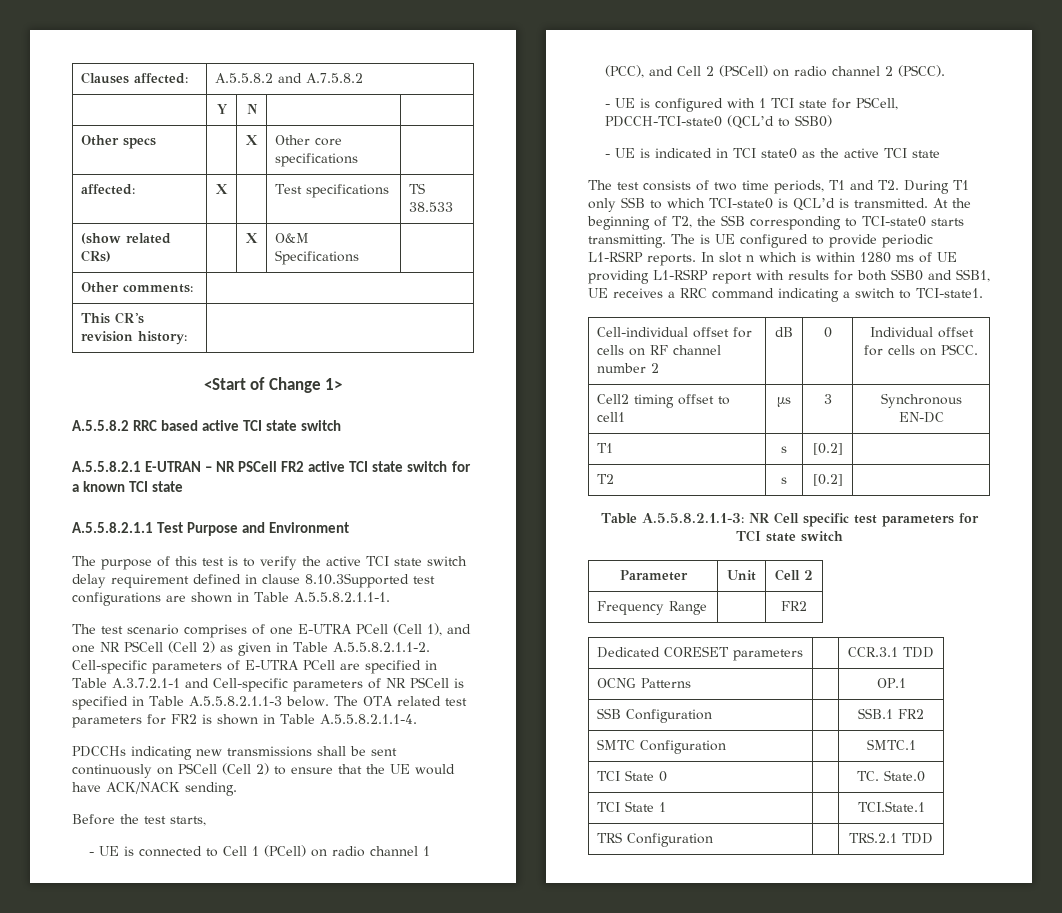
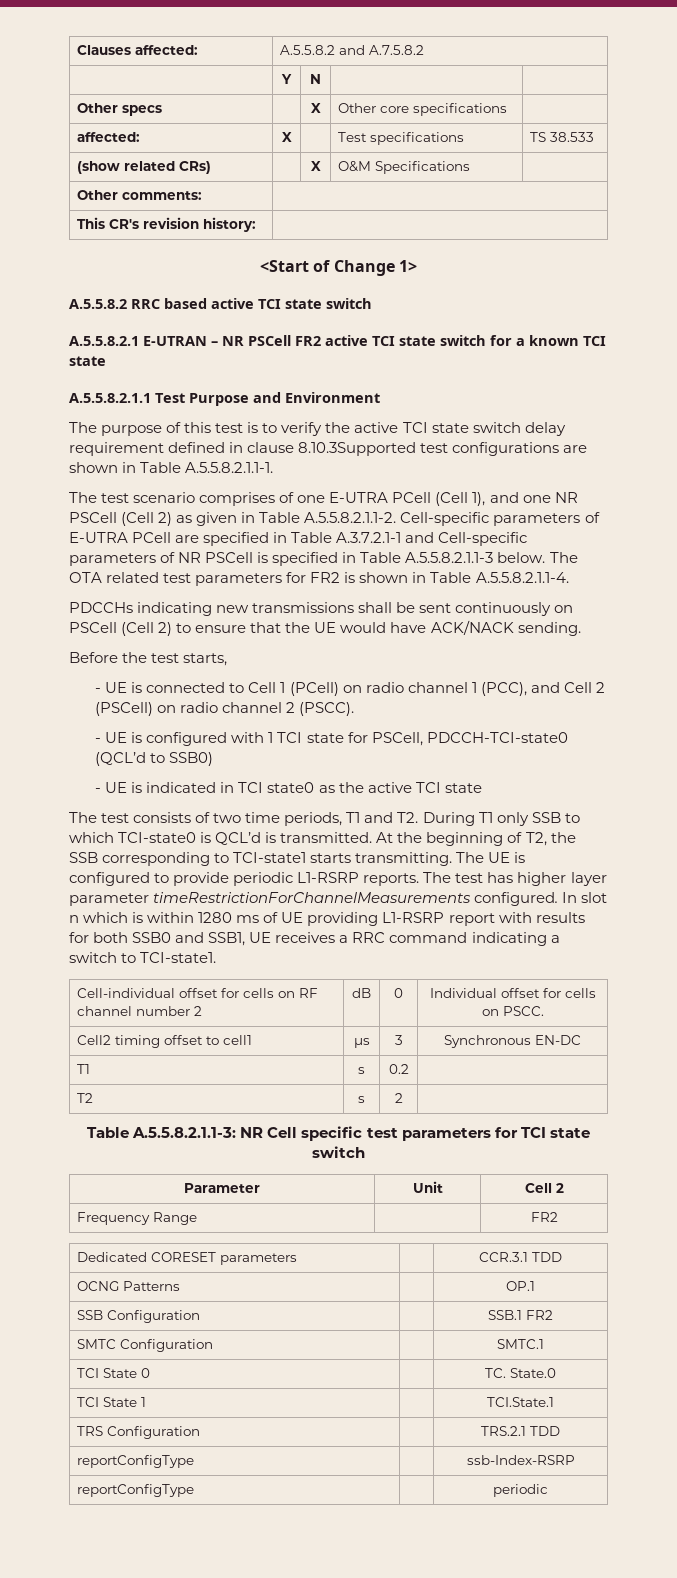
- At the beginning of T2, the SSB corresponding to TCI-state0 starts transmitting.
+ At the beginning of T2, the SSB corresponding to TCI-state1 starts transmitting.
- The is UE configured to provide periodic L1-RSRP reports.
+ The UE is configured to provide periodic L1-RSRP reports.
+ The test has higher layer parameter timeRestrictionForChannelMeasurements configured.
- T1 | s | [0.2] |
+ T1 | s | 0.2 |
- T2 | s | [0.2] |
+ T2 | s | 2 |
+ reportConfigType | | ssb-Index-RSRP
+ reportConfigType | | periodic

